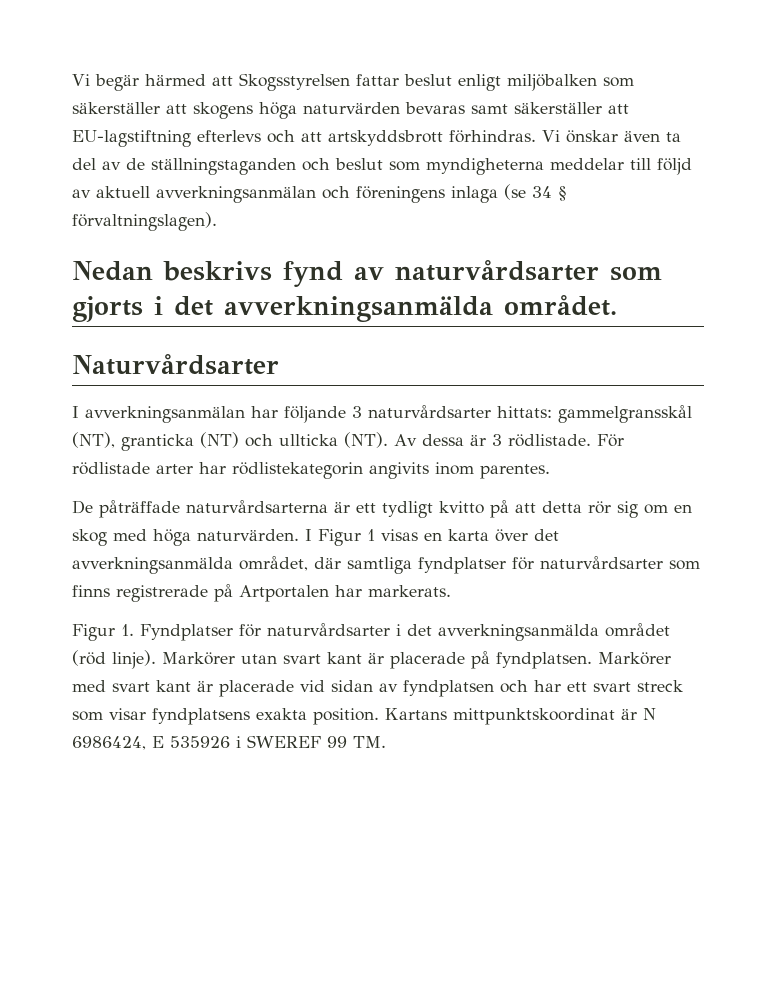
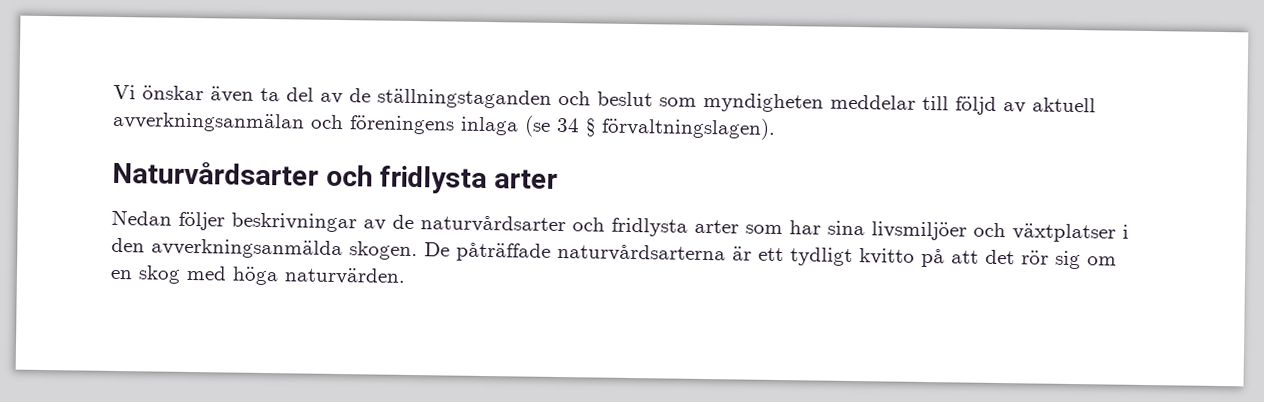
- Vi begär härmed att Skogsstyrelsen fattar beslut enligt miljöbalken som säkerställer att skogens höga naturvärden bevaras samt säkerställer att EU-lagstiftning efterlevs och att artskyddsbrott förhindras. Vi önskar även ta del av de ställningstaganden och beslut som myndigheterna meddelar till följd av aktuell avverkningsanmälan och föreningens inlaga (se 34 § förvaltningslagen).
+ Vi önskar även ta del av de ställningstaganden och beslut som myndigheten meddelar till följd av aktuell avverkningsanmälan och föreningens inlaga (se 34 § förvaltningslagen).
- Nedan beskrivs fynd av naturvårdsarter som gjorts i det avverkningsanmälda området.
- Naturvårdsarter
- I avverkningsanmälan har följande 3 naturvårdsarter hittats: gammelgransskål (NT), granticka (NT) och ullticka (NT). Av dessa är 3 rödlistade. För rödlistade arter har rödlistekategorin angivits inom parentes.
- De påträffade naturvårdsarterna är ett tydligt kvitto på att detta rör sig om en skog med höga naturvärden. I Figur 1 visas en karta över det avverkningsanmälda området, där samtliga fyndplatser för naturvårdsarter som finns registrerade på Artportalen har markerats.
- Figur 1. Fyndplatser för naturvårdsarter i det avverkningsanmälda området (röd linje). Markörer utan svart kant är placerade på fyndplatsen. Markörer med svart kant är placerade vid sidan av fyndplatsen och har ett svart streck som visar fyndplatsens exakta position. Kartans mittpunktskoordinat är N 6986424, E 535926 i SWEREF 99 TM.
+ Naturvårdsarter och fridlysta arter
+ Nedan följer beskrivningar av de naturvårdsarter och fridlysta arter som har sina livsmiljöer och växtplatser i den avverkningsanmälda skogen. De påträffade naturvårdsarterna är ett tydligt kvitto på att det rör sig om en skog med höga naturvärden.

